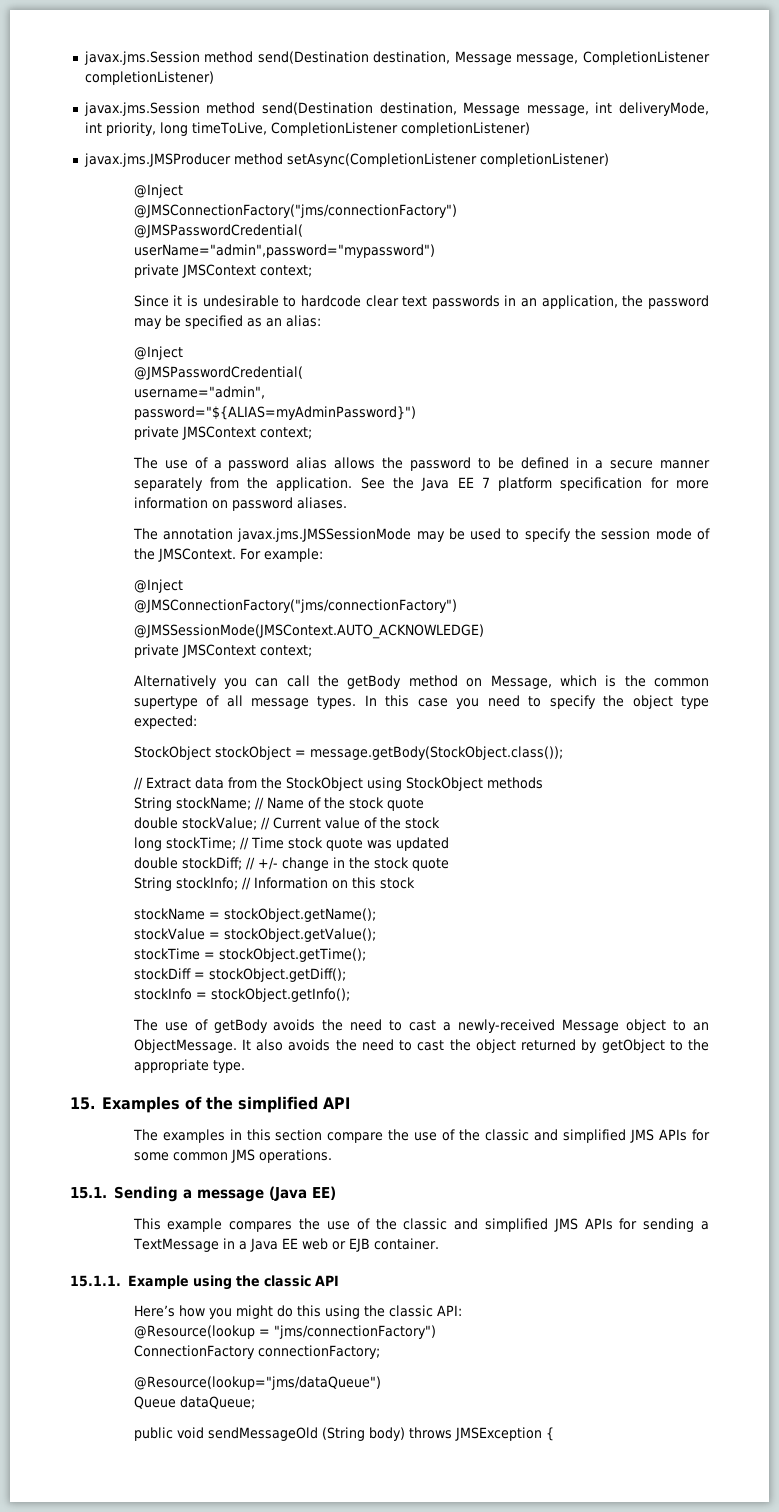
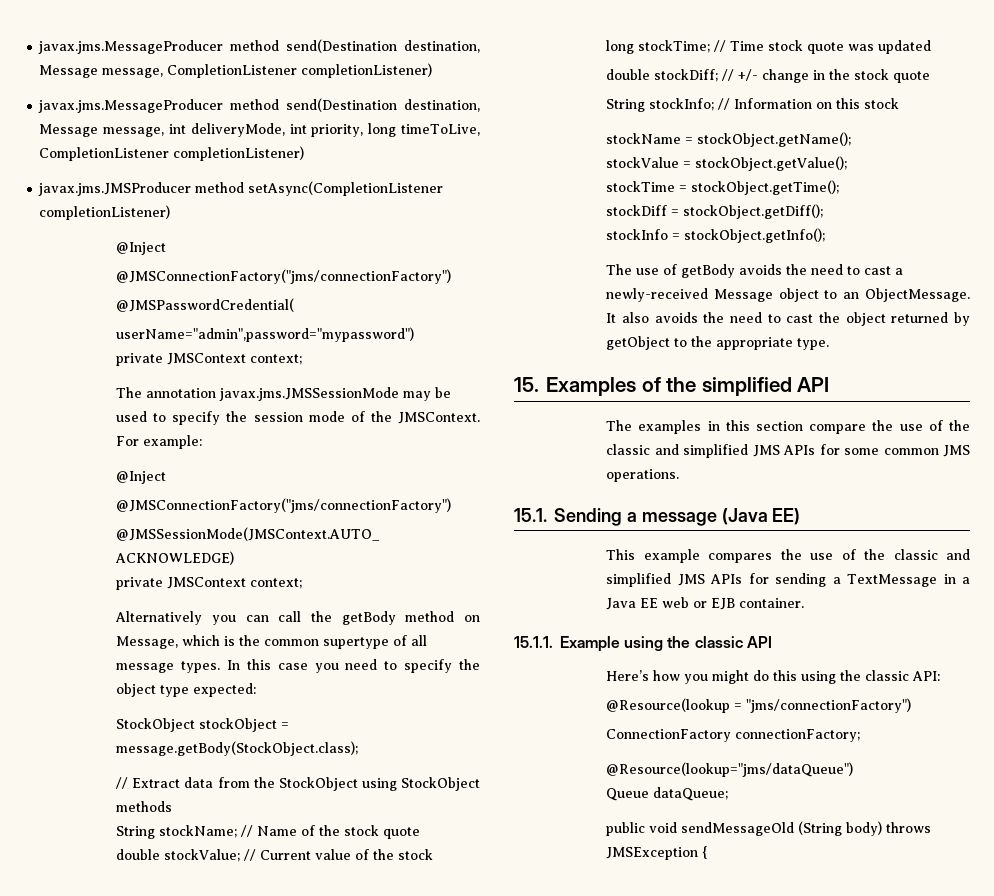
- javax.jms.Session method send(Destination destination, Message message, CompletionListener completionListener)
+ javax.jms.MessageProducer method send(Destination destination, Message message, CompletionListener completionListener)
- javax.jms.Session method send(Destination destination, Message message, int deliveryMode, int priority, long timeToLive, CompletionListener completionListener)
+ javax.jms.MessageProducer method send(Destination destination, Message message, int deliveryMode, int priority, long timeToLive, CompletionListener completionListener)
- Since it is undesirable to hardcode clear text passwords in an application, the password may be specified as an alias:
- @Inject
- @JMSPasswordCredential(
- username="admin",
- password="${ALIAS=myAdminPassword}")
- private JMSContext context;
- The use of a password alias allows the password to be defined in a secure manner separately from the application. See the Java EE 7 platform specification for more information on password aliases.
- StockObject stockObject = message.getBody(StockObject.class());
+ StockObject stockObject = message.getBody(StockObject.class);

